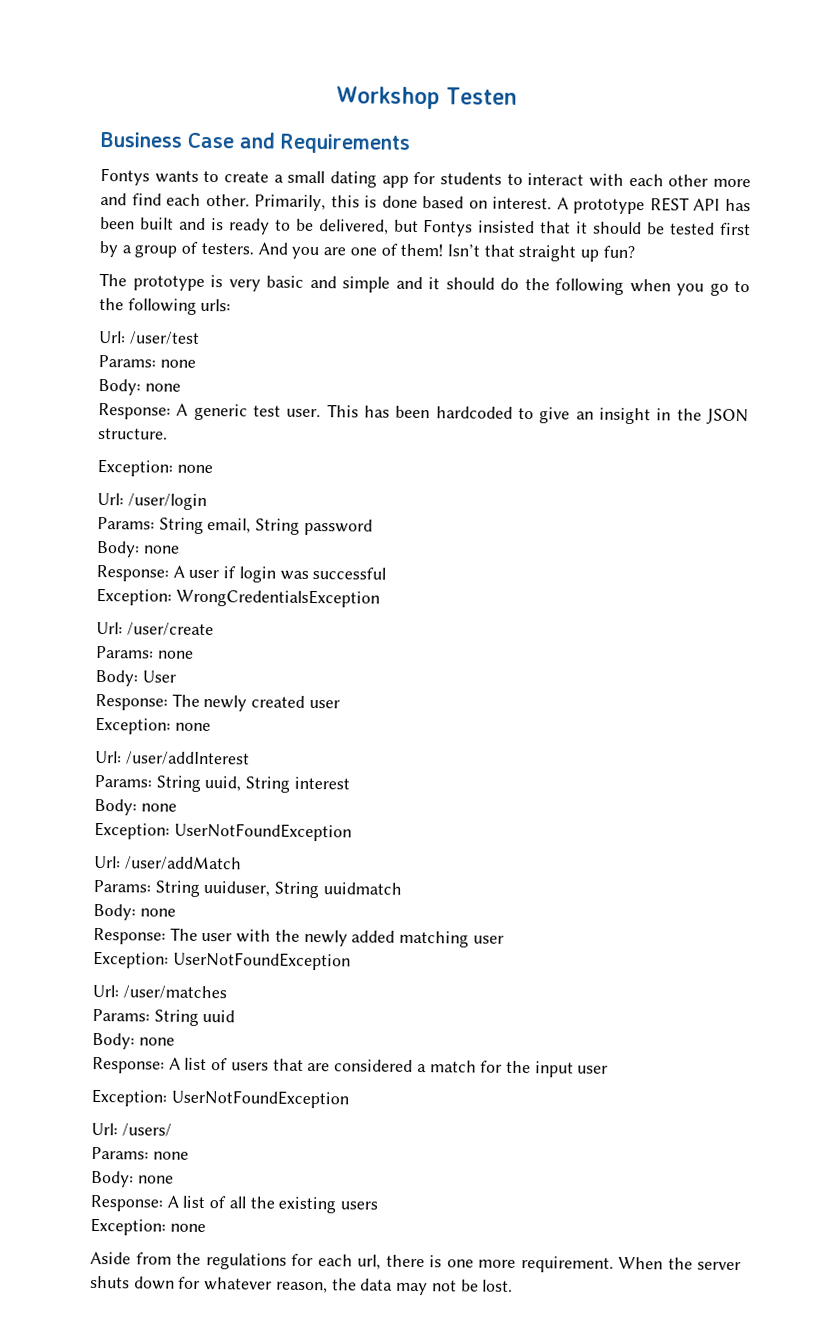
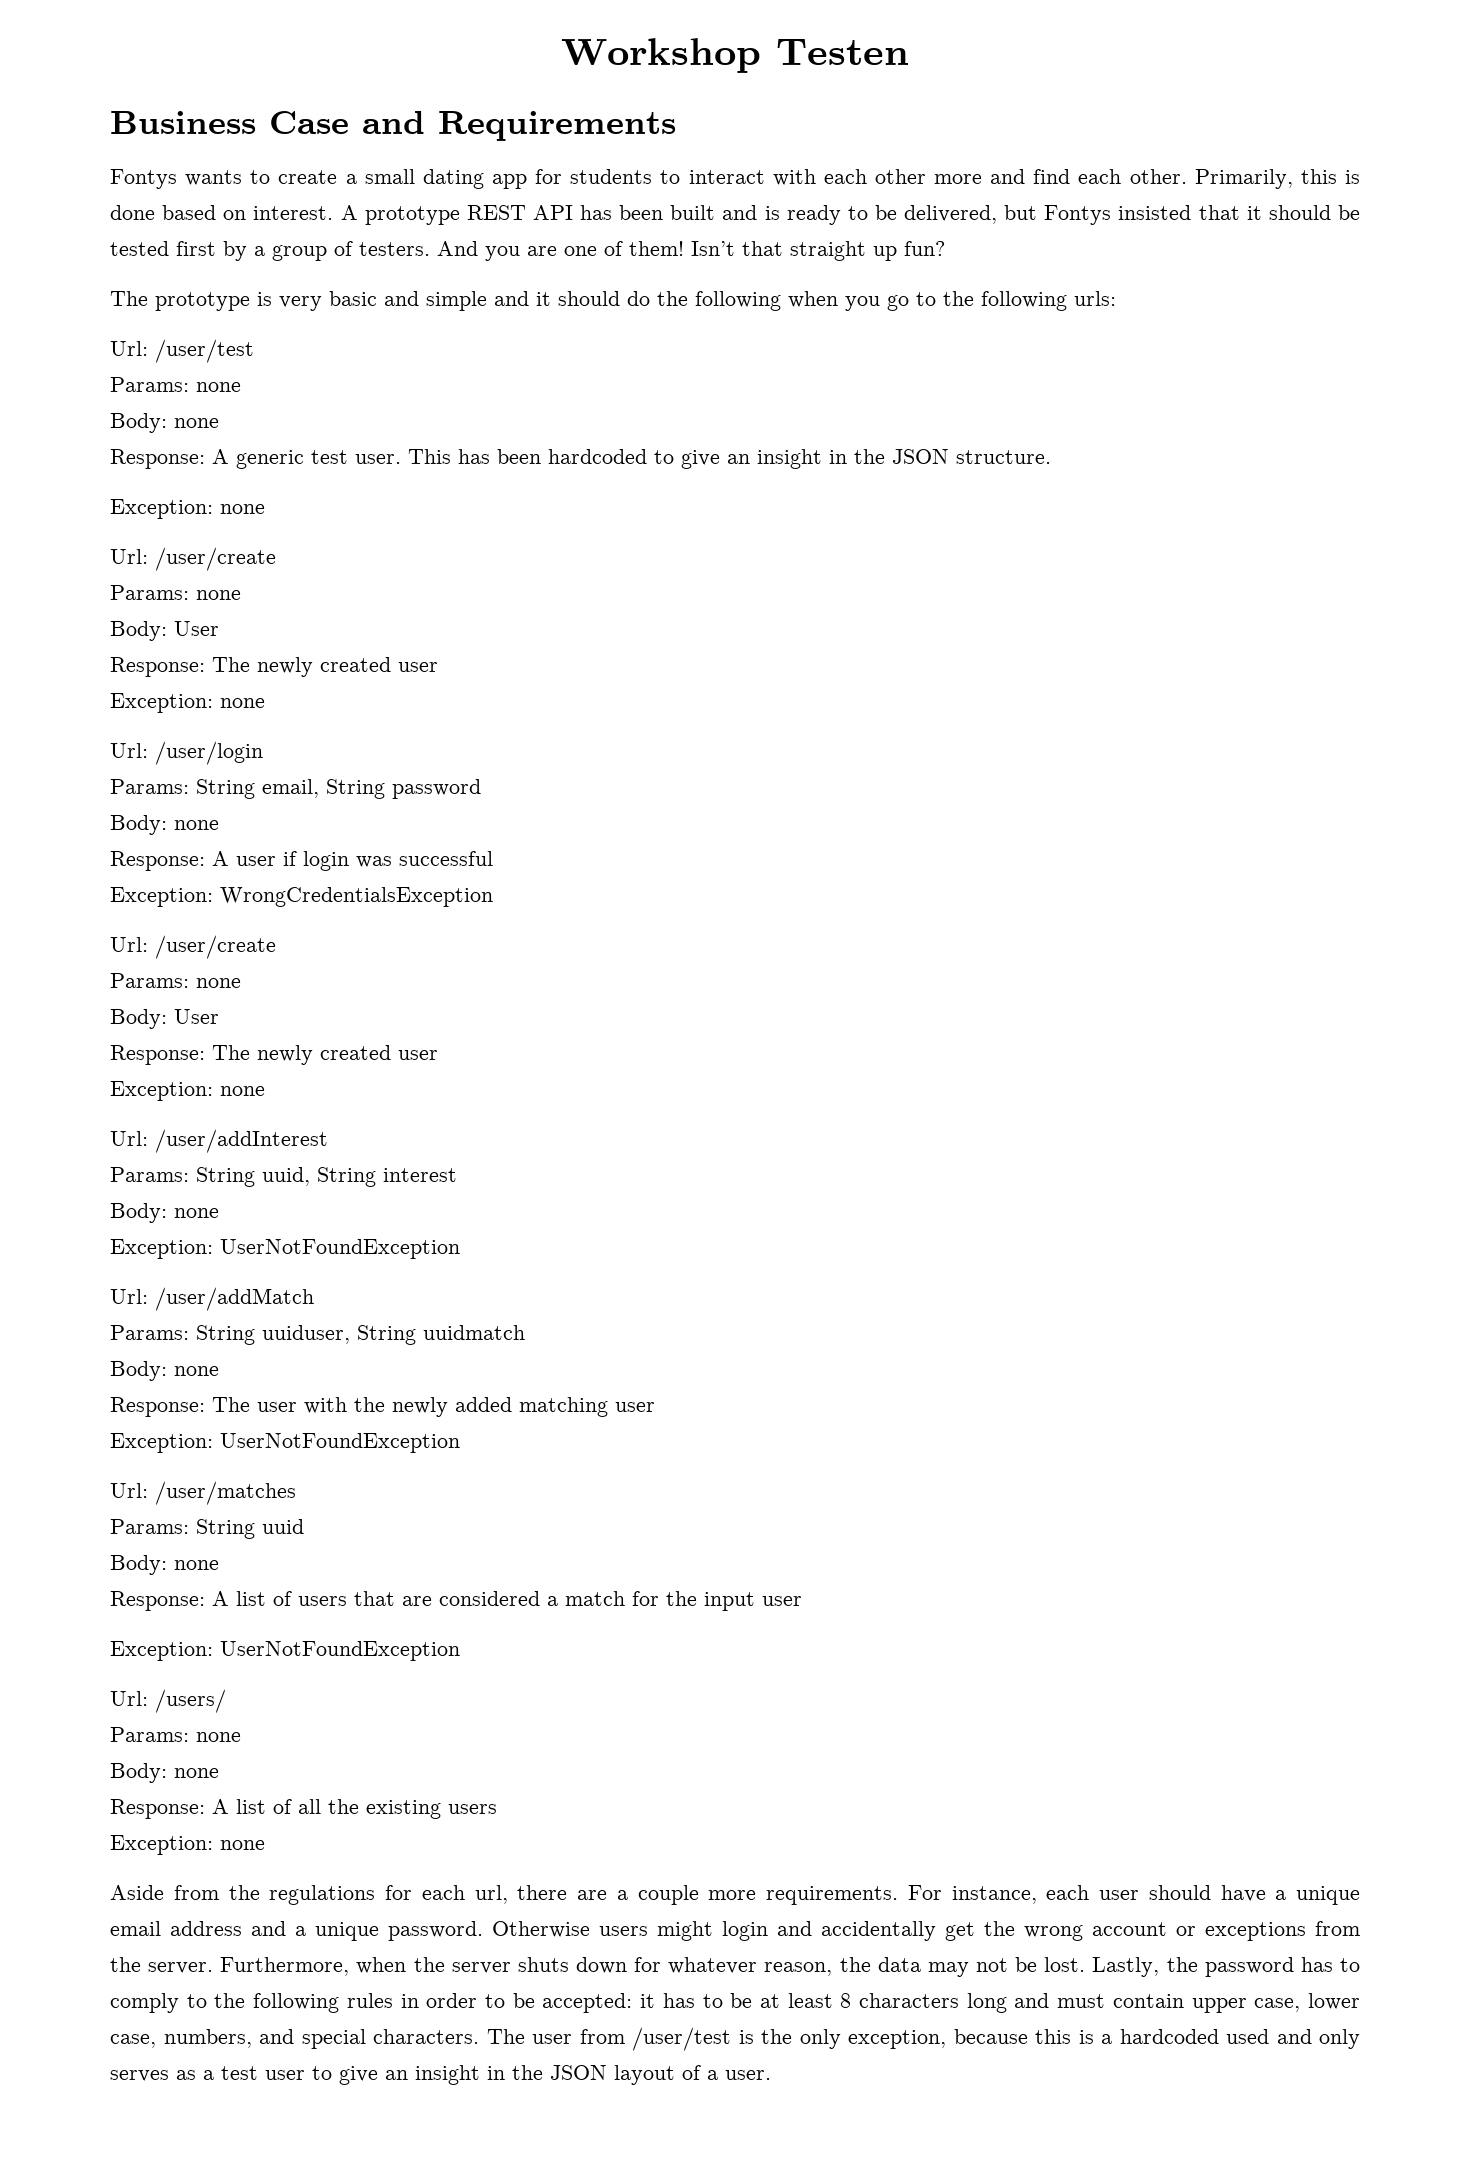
  This has been hardcoded to give an insight in the JSON structure.
+ Exception: none
+ Url: /user/create
+ Params: none
+ Body: User
+ Response: The newly created user
- Aside from the regulations for each url, there is one more requirement. When the server shuts down for whatever reason, the data may not be lost.
+ Aside from the regulations for each url, there are a couple more requirements. For instance, each user should have a unique email address and a unique password. Otherwise users might login and accidentally get the wrong account or exceptions from the server. Furthermore, when the server shuts down for whatever reason, the data may not be lost.
+ Lastly, the password has to comply to the following rules in order to be accepted: it has to be at least 8 characters long and must contain upper case, lower case, numbers, and special characters. The user from /user/test is the only exception, because this is a hardcoded used and only serves as a test user to give an insight in the JSON layout of a user.

